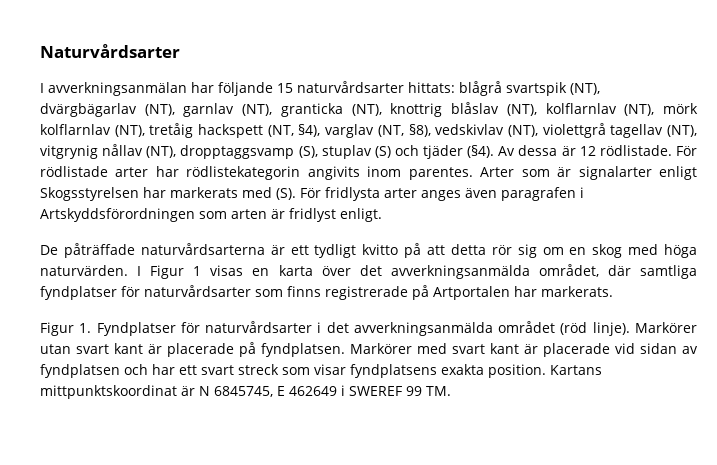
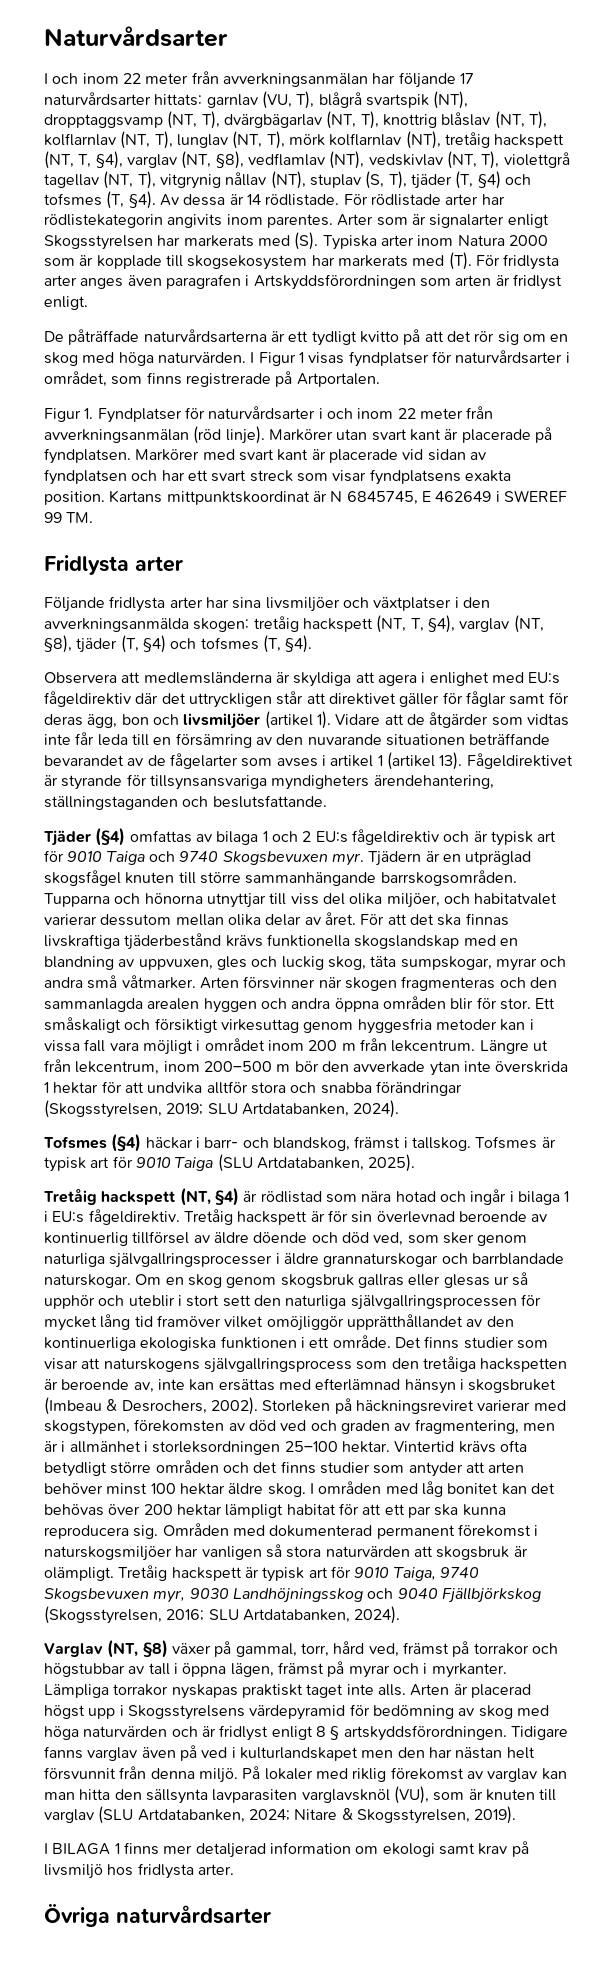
- I avverkningsanmälan har följande 15 naturvårdsarter hittats: blågrå svartspik (NT), dvärgbägarlav (NT), garnlav (NT), granticka (NT), knottrig blåslav (NT), kolflarnlav (NT), mörk kolflarnlav (NT), tretåig hackspett (NT, §4), varglav (NT, §8), vedskivlav (NT), violettgrå tagellav (NT), vitgrynig nållav (NT), dropptaggsvamp (S), stuplav (S) och tjäder (§4).
+ I och inom 22 meter från avverkningsanmälan har följande 17 naturvårdsarter hittats: garnlav (VU, T), blågrå svartspik (NT), dropptaggsvamp (NT, T), dvärgbägarlav (NT, T), knottrig blåslav (NT, T), kolflarnlav (NT, T), lunglav (NT, T), mörk kolflarnlav (NT), tretåig hackspett (NT, T, §4), varglav (NT, §8), vedflamlav (NT), vedskivlav (NT, T), violettgrå tagellav (NT, T), vitgrynig nållav (NT), stuplav (S, T), tjäder (T, §4) och tofsmes (T, §4).
- Av dessa är 12 rödlistade.
+ Av dessa är 14 rödlistade.
- Arter som är signalarter enligt Skogsstyrelsen har markerats med (S). För fridlysta arter anges även paragrafen i Artskyddsförordningen som arten är fridlyst enligt.
+ Arter som är signalarter enligt Skogsstyrelsen har markerats med (S). Typiska arter inom Natura 2000 som är kopplade till skogsekosystem har markerats med (T). För fridlysta arter anges även paragrafen i Artskyddsförordningen som arten är fridlyst enligt.
- De påträffade naturvårdsarterna är ett tydligt kvitto på att detta rör sig om en skog med höga naturvärden.
+ De påträffade naturvårdsarterna är ett tydligt kvitto på att det rör sig om en skog med höga naturvärden.
- I Figur 1 visas en karta över det avverkningsanmälda området, där samtliga fyndplatser för naturvårdsarter som finns registrerade på Artportalen har markerats.
+ I Figur 1 visas fyndplatser för naturvårdsarter i området, som finns registrerade på Artportalen.
- Figur 1. Fyndplatser för naturvårdsarter i det avverkningsanmälda området (röd linje).
+ Figur 1. Fyndplatser för naturvårdsarter i och inom 22 meter från avverkningsanmälan (röd linje).
+ Fridlysta arter
+ Följande fridlysta arter har sina livsmiljöer och växtplatser i den avverkningsanmälda skogen: tretåig hackspett (NT, T, §4), varglav (NT, §8), tjäder (T, §4) och tofsmes (T, §4).
+ Observera att medlemsländerna är skyldiga att agera i enlighet med EU:s fågeldirektiv där det uttryckligen står att direktivet gäller för fåglar samt för deras ägg, bon och livsmiljöer (artikel 1). Vidare att de åtgärder som vidtas inte får leda till en försämring av den nuvarande situationen beträffande bevarandet av de fågelarter som avses i artikel 1 (artikel 13). Fågeldirektivet är styrande för tillsynsansvariga myndigheters ärendehantering, ställningstaganden och beslutsfattande.
+ Tjäder (§4) omfattas av bilaga 1 och 2 EU:s fågeldirektiv och är typisk art för 9010 Taiga och 9740 Skogsbevuxen myr. Tjädern är en utpräglad skogsfågel knuten till större sammanhängande barrskogsområden. Tupparna och hönorna utnyttjar till viss del olika miljöer, och habitatvalet varierar dessutom mellan olika delar av året. För att det ska finnas livskraftiga tjäderbestånd krävs funktionella skogslandskap med en blandning av uppvuxen, gles och luckig skog, täta sumpskogar, myrar och andra små våtmarker. Arten försvinner när skogen fragmenteras och den sammanlagda arealen hyggen och andra öppna områden blir för stor. Ett småskaligt och försiktigt virkesuttag genom hyggesfria metoder kan i vissa fall vara möjligt i området inom 200 m från lekcentrum. Längre ut från lekcentrum, inom 200–500 m bör den avverkade ytan inte överskrida 1 hektar för att undvika alltför stora och snabba förändringar (Skogsstyrelsen, 2019; SLU Artdatabanken, 2024).
+ Tofsmes (§4) häckar i barr- och blandskog, främst i tallskog. Tofsmes är typisk art för 9010 Taiga (SLU Artdatabanken, 2025).
+ Tretåig hackspett (NT, §4) är rödlistad som nära hotad och ingår i bilaga 1 i EU:s fågeldirektiv. Tretåig hackspett är för sin överlevnad beroende av kontinuerlig tillförsel av äldre döende och död ved, som sker genom naturliga självgallringsprocesser i äldre grannaturskogar och barrblandade naturskogar. Om en skog genom skogsbruk gallras eller glesas ur så upphör och uteblir i stort sett den naturliga självgallringsprocessen för mycket lång tid framöver vilket omöjliggör upprätthållandet av den kontinuerliga ekologiska funktionen i ett område. Det finns studier som visar att naturskogens självgallringsprocess som den tretåiga hackspetten är beroende av, inte kan ersättas med efterlämnad hänsyn i skogsbruket (Imbeau & Desrochers, 2002). Storleken på häckningsreviret varierar med skogstypen, förekomsten av död ved och graden av fragmentering, men är i allmänhet i storleksordningen 25–100 hektar. Vintertid krävs ofta betydligt större områden och det finns studier som antyder att arten behöver minst 100 hektar äldre skog. I områden med låg bonitet kan det behövas över 200 hektar lämpligt habitat för att ett par ska kunna reproducera sig. Områden med dokumenterad permanent förekomst i naturskogsmiljöer har vanligen så stora naturvärden att skogsbruk är olämpligt. Tretåig hackspett är typisk art för 9010 Taiga, 9740 Skogsbevuxen myr, 9030 Landhöjningsskog och 9040 Fjällbjörkskog (Skogsstyrelsen, 2016; SLU Artdatabanken, 2024).
+ Varglav (NT, §8) växer på gammal, torr, hård ved, främst på torrakor och högstubbar av tall i öppna lägen, främst på myrar och i myrkanter. Lämpliga torrakor nyskapas praktiskt taget inte alls. Arten är placerad högst upp i Skogsstyrelsens värdepyramid för bedömning av skog med höga naturvärden och är fridlyst enligt 8 § artskyddsförordningen. Tidigare fanns varglav även på ved i kulturlandskapet men den har nästan helt försvunnit från denna miljö. På lokaler med riklig förekomst av varglav kan man hitta den sällsynta lavparasiten varglavsknöl (VU), som är knuten till varglav (SLU Artdatabanken, 2024; Nitare & Skogsstyrelsen, 2019).
+ I BILAGA 1 finns mer detaljerad information om ekologi samt krav på livsmiljö hos fridlysta arter.
+ Övriga naturvårdsarter

